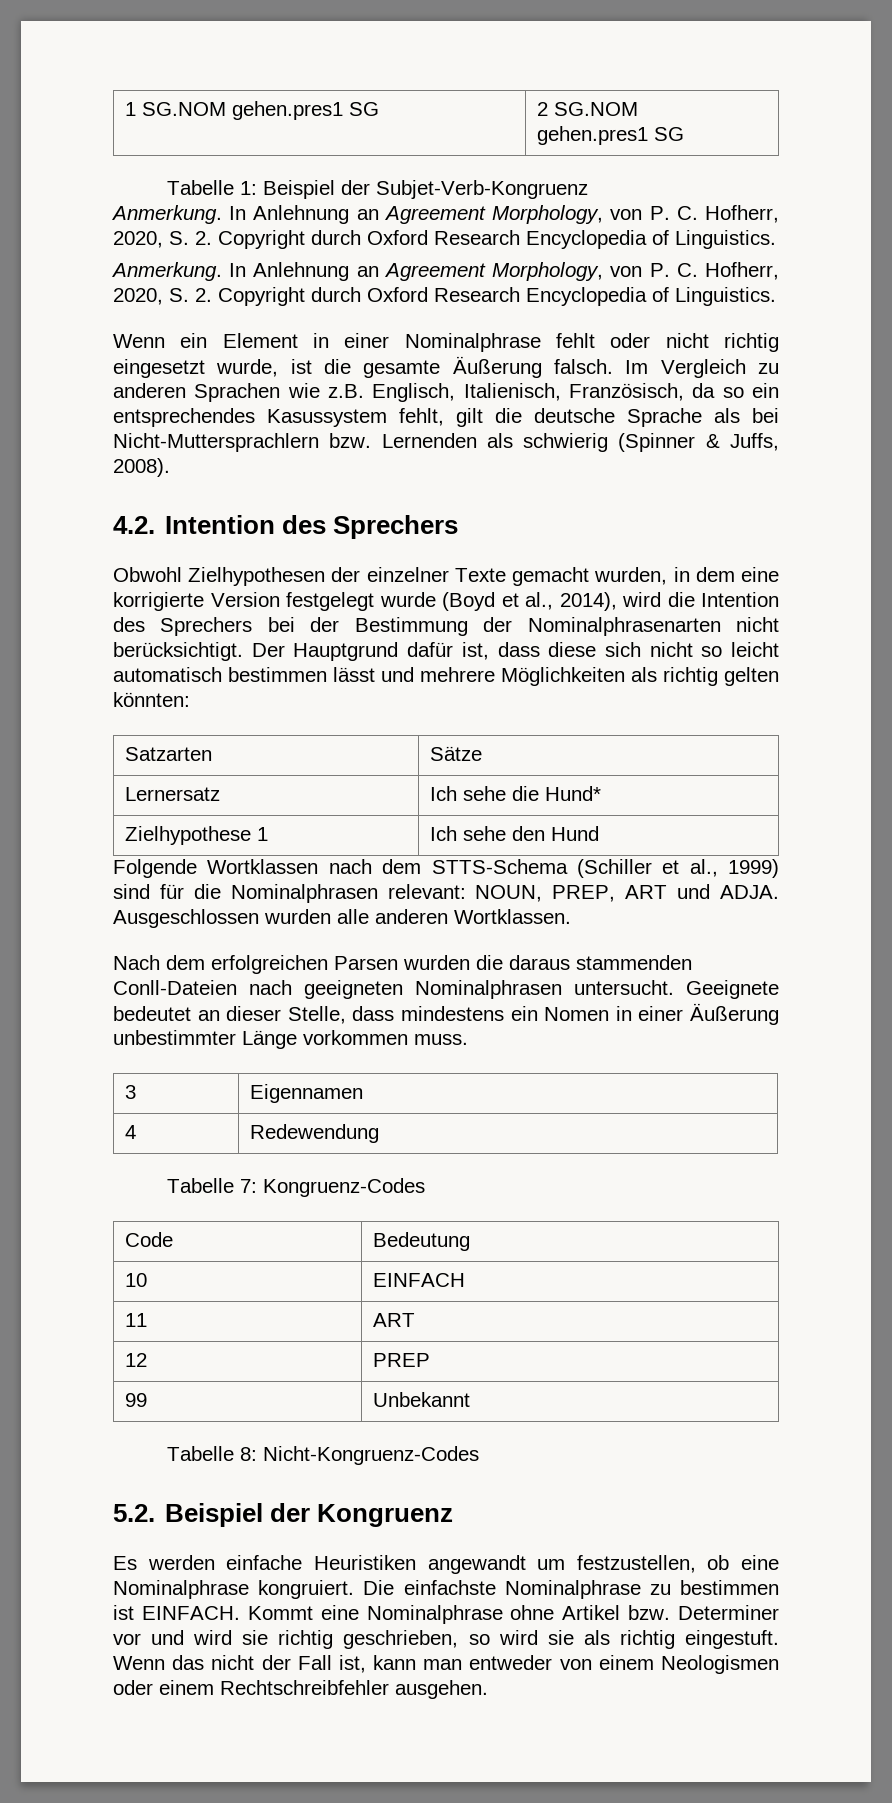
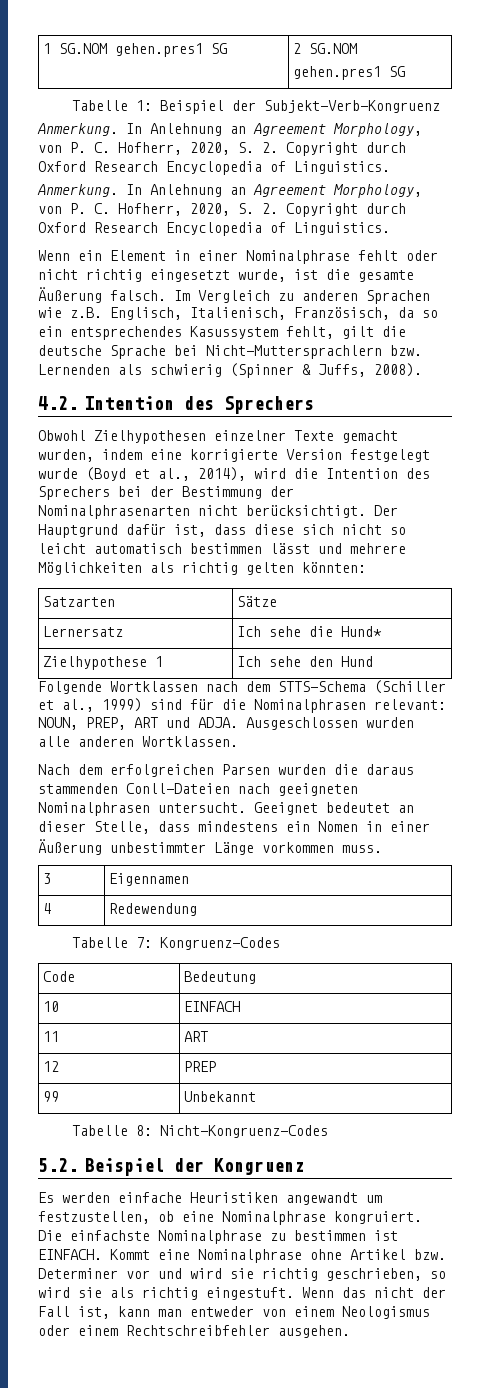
- Tabelle 1: Beispiel der Subjet-Verb-Kongruenz
+ Tabelle 1: Beispiel der Subjekt-Verb-Kongruenz
- Im Vergleich zu anderen Sprachen wie z.B. Englisch, Italienisch, Französisch, da so ein entsprechendes Kasussystem fehlt, gilt die deutsche Sprache als bei Nicht-Muttersprachlern bzw. Lernenden als schwierig (Spinner & Juffs, 2008).
+ Im Vergleich zu anderen Sprachen wie z.B. Englisch, Italienisch, Französisch, da so ein entsprechendes Kasussystem fehlt, gilt die deutsche Sprache bei Nicht-Muttersprachlern bzw. Lernenden als schwierig (Spinner & Juffs, 2008).
- Obwohl Zielhypothesen der einzelner Texte gemacht wurden, in dem eine korrigierte Version festgelegt wurde (Boyd et al., 2014), wird die Intention des Sprechers bei der Bestimmung der Nominalphrasenarten nicht berücksichtigt.
+ Obwohl Zielhypothesen einzelner Texte gemacht wurden, indem eine korrigierte Version festgelegt wurde (Boyd et al., 2014), wird die Intention des Sprechers bei der Bestimmung der Nominalphrasenarten nicht berücksichtigt.
- Geeignete bedeutet an dieser Stelle, dass mindestens ein Nomen in einer Äußerung unbestimmter Länge vorkommen muss.
+ Geeignet bedeutet an dieser Stelle, dass mindestens ein Nomen in einer Äußerung unbestimmter Länge vorkommen muss.
- Wenn das nicht der Fall ist, kann man entweder von einem Neologismen oder einem Rechtschreibfehler ausgehen.
+ Wenn das nicht der Fall ist, kann man entweder von einem Neologismus oder einem Rechtschreibfehler ausgehen.

